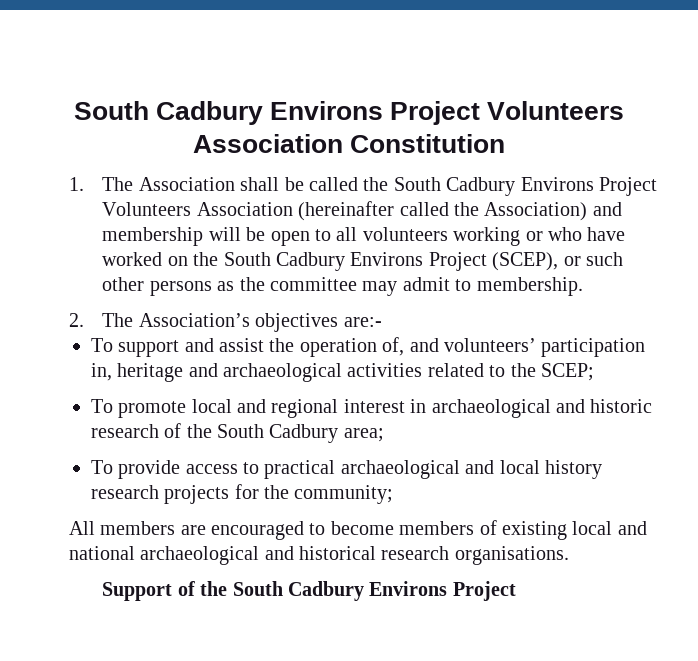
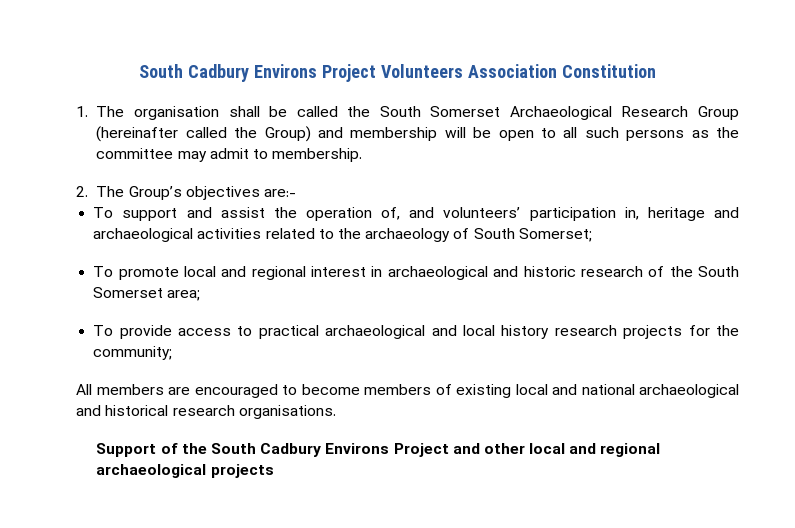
- 1. The Association shall be called the South Cadbury Environs Project Volunteers Association (hereinafter called the Association) and membership will be open to all volunteers working or who have worked on the South Cadbury Environs Project (SCEP), or such other persons as the committee may admit to membership.
+ 1. The organisation shall be called the South Somerset Archaeological Research Group (hereinafter called the Group) and membership will be open to all such persons as the committee may admit to membership.
- 2. The Association’s objectives are:-
+ 2. The Group’s objectives are:-
- To support and assist the operation of, and volunteers’ participation in, heritage and archaeological activities related to the SCEP;
+ To support and assist the operation of, and volunteers’ participation in, heritage and archaeological activities related to the archaeology of South Somerset;
- To promote local and regional interest in archaeological and historic research of the South Cadbury area;
+ To promote local and regional interest in archaeological and historic research of the South Somerset area;
- Support of the South Cadbury Environs Project
+ Support of the South Cadbury Environs Project and other local and regional archaeological projects

